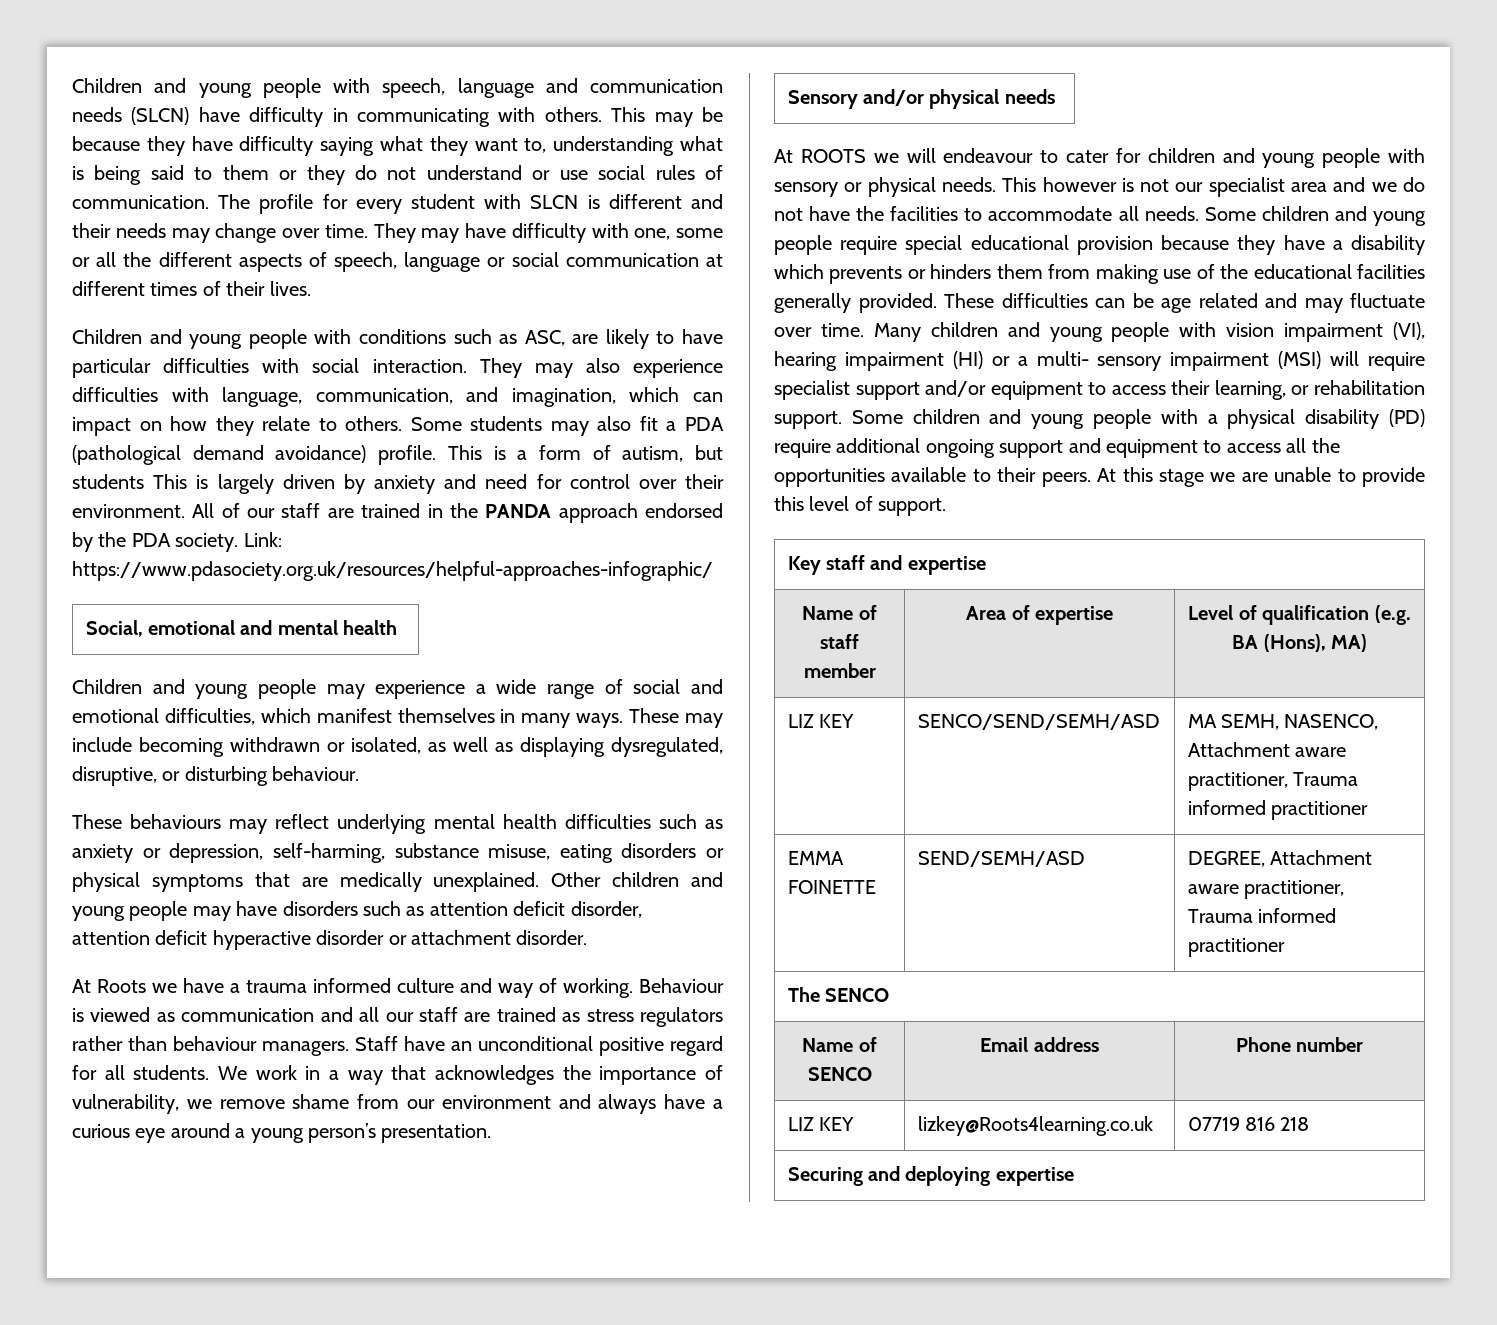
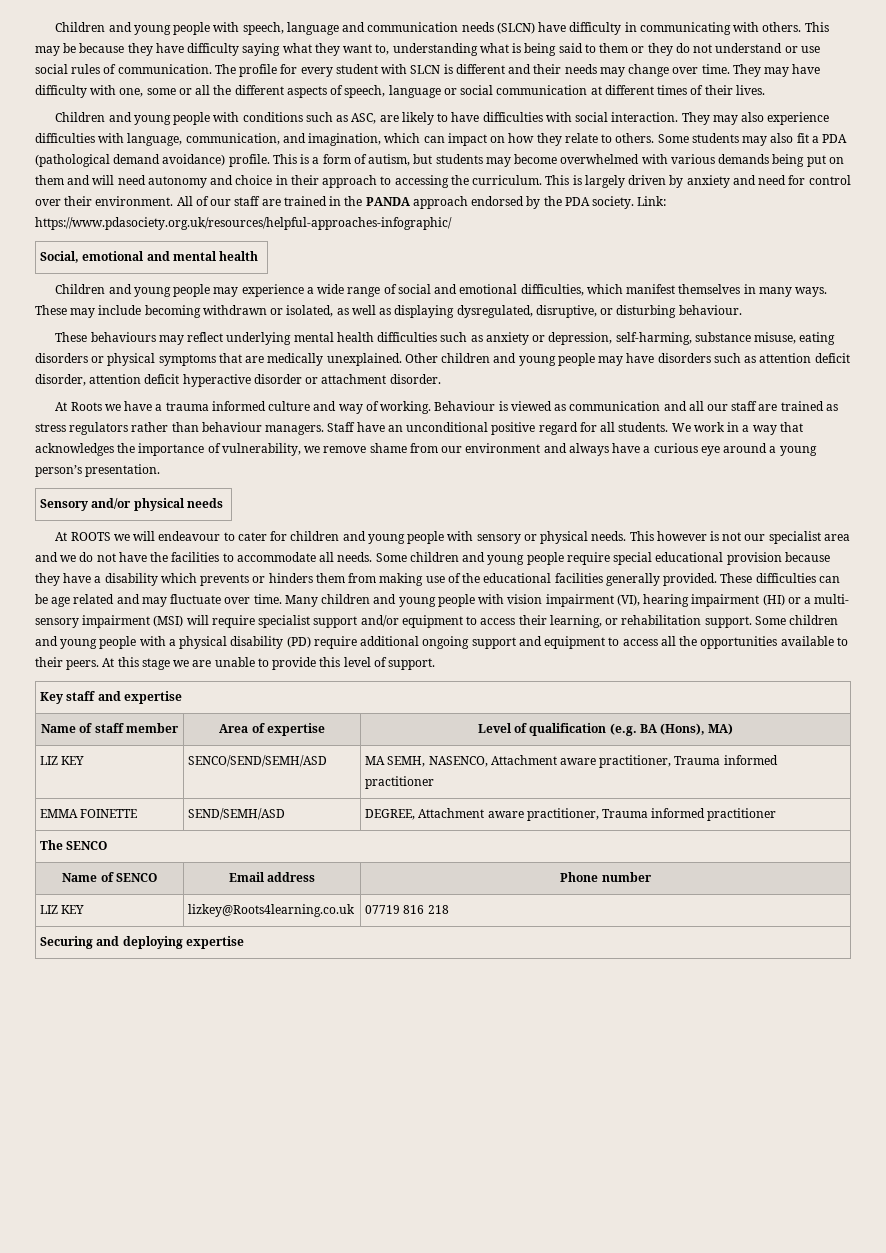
- Children and young people with conditions such as ASC, are likely to have particular difficulties with social interaction.
+ Children and young people with conditions such as ASC, are likely to have difficulties with social interaction.
- This is a form of autism, but students This is largely driven by anxiety and need for control over their environment.
+ This is a form of autism, but students may become overwhelmed with various demands being put on them and will need autonomy and choice in their approach to accessing the curriculum. This is largely driven by anxiety and need for control over their environment.

